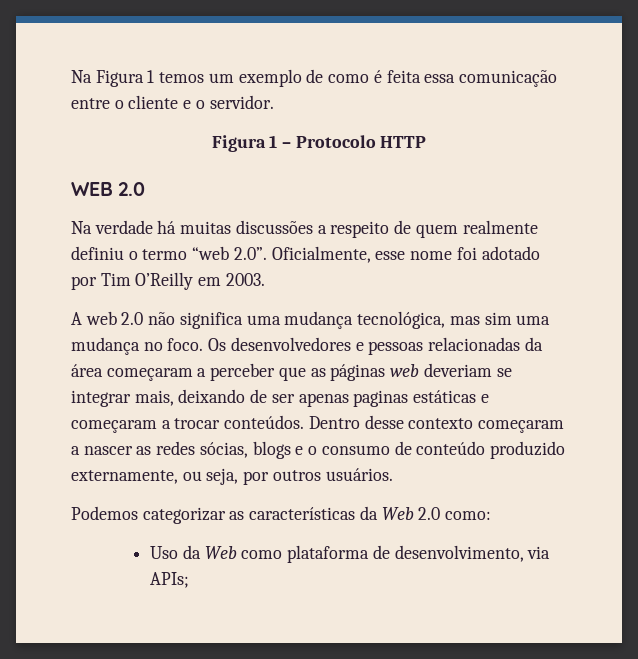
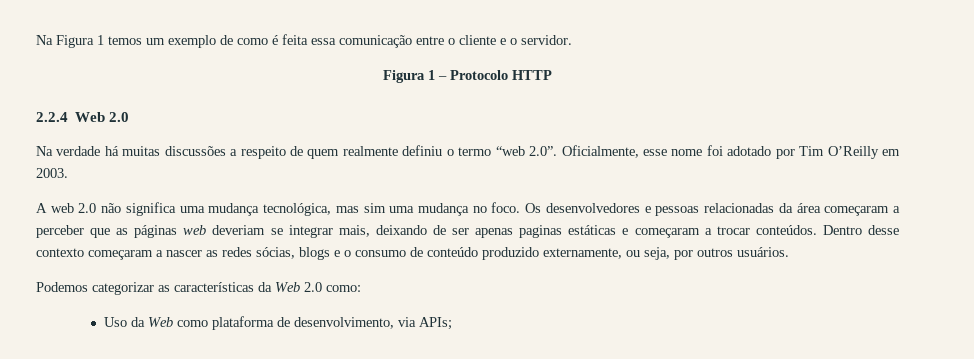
- WEB 2.0
+ 2.2.4 Web 2.0

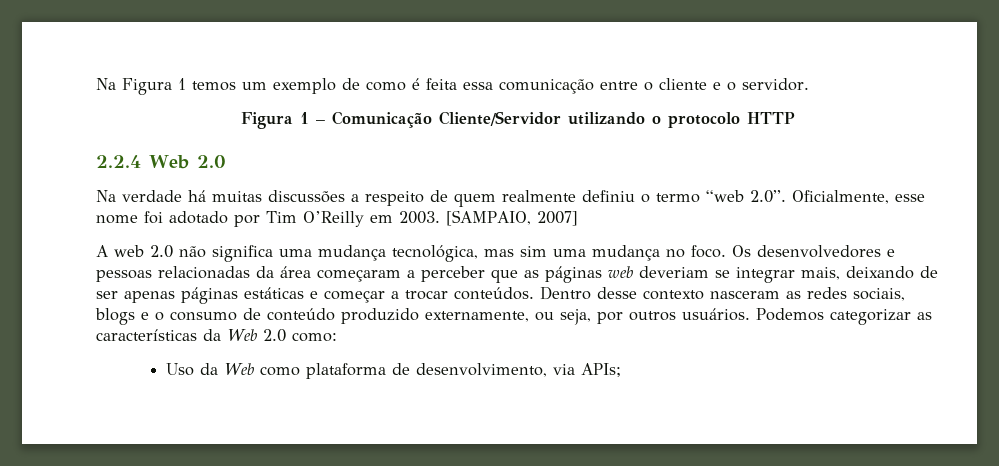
- Figura 1 – Protocolo HTTP
+ Figura 1 – Comunicação Cliente/Servidor utilizando o protocolo HTTP
+ [SAMPAIO, 2007]
- Os desenvolvedores e pessoas relacionadas da área começaram a perceber que as páginas web deveriam se integrar mais, deixando de ser apenas paginas estáticas e começaram a trocar conteúdos.
+ Os desenvolvedores e pessoas relacionadas da área começaram a perceber que as páginas web deveriam se integrar mais, deixando de ser apenas páginas estáticas e começar a trocar conteúdos.
- Dentro desse contexto começaram a nascer as redes sócias, blogs e o consumo de conteúdo produzido externamente, ou seja, por outros usuários.
- Podemos categorizar as características da Web 2.0 como:
+ Dentro desse contexto nasceram as redes sociais, blogs e o consumo de conteúdo produzido externamente, ou seja, por outros usuários. Podemos categorizar as características da Web 2.0 como:

